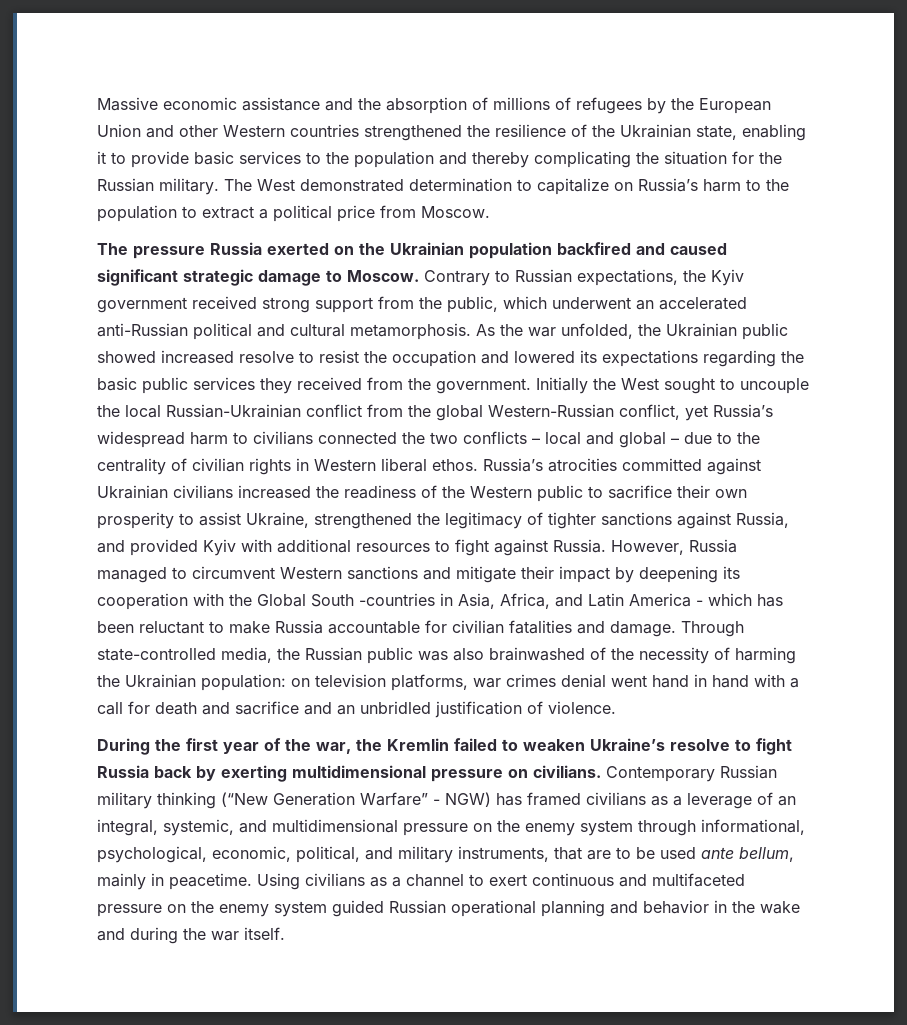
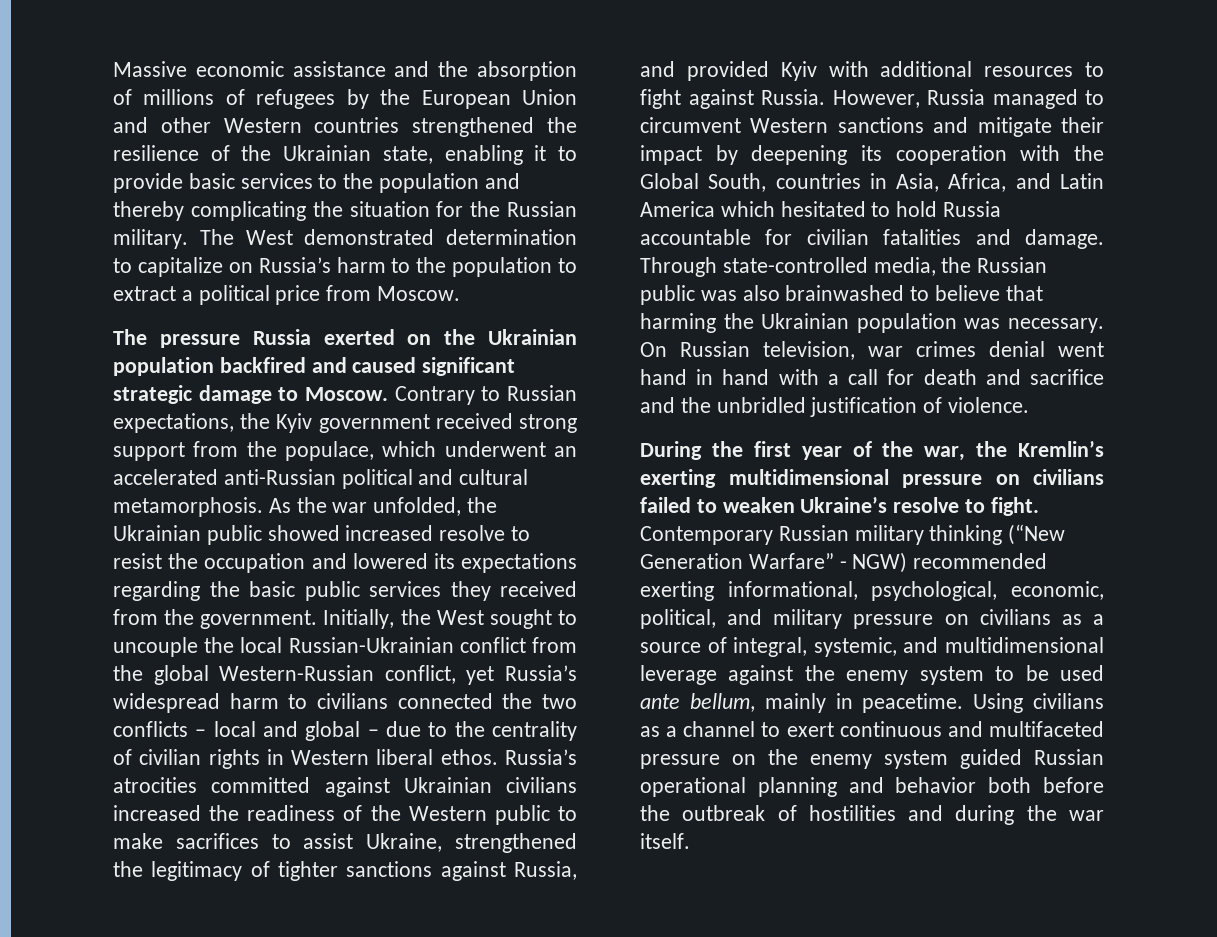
- Contrary to Russian expectations, the Kyiv government received strong support from the public, which underwent an accelerated anti-Russian political and cultural metamorphosis.
+ Contrary to Russian expectations, the Kyiv government received strong support from the populace, which underwent an accelerated anti-Russian political and cultural metamorphosis.
- Initially the West sought to uncouple the local Russian-Ukrainian conflict from the global Western-Russian conflict, yet Russia’s widespread harm to civilians connected the two conflicts – local and global – due to the centrality of civilian rights in Western liberal ethos.
+ Initially, the West sought to uncouple the local Russian-Ukrainian conflict from the global Western-Russian conflict, yet Russia’s widespread harm to civilians connected the two conflicts – local and global – due to the centrality of civilian rights in Western liberal ethos.
- Russia’s atrocities committed against Ukrainian civilians increased the readiness of the Western public to sacrifice their own prosperity to assist Ukraine, strengthened the legitimacy of tighter sanctions against Russia, and provided Kyiv with additional resources to fight against Russia.
+ Russia’s atrocities committed against Ukrainian civilians increased the readiness of the Western public to make sacrifices to assist Ukraine, strengthened the legitimacy of tighter sanctions against Russia, and provided Kyiv with additional resources to fight against Russia.
- However, Russia managed to circumvent Western sanctions and mitigate their impact by deepening its cooperation with the Global South -countries in Asia, Africa, and Latin America - which has been reluctant to make Russia accountable for civilian fatalities and damage.
+ However, Russia managed to circumvent Western sanctions and mitigate their impact by deepening its cooperation with the Global South, countries in Asia, Africa, and Latin America which hesitated to hold Russia accountable for civilian fatalities and damage.
- Through state-controlled media, the Russian public was also brainwashed of the necessity of harming the Ukrainian population: on television platforms, war crimes denial went hand in hand with a call for death and sacrifice and an unbridled justification of violence.
+ Through state-controlled media, the Russian public was also brainwashed to believe that harming the Ukrainian population was necessary. On Russian television, war crimes denial went hand in hand with a call for death and sacrifice and the unbridled justification of violence.
- During the first year of the war, the Kremlin failed to weaken Ukraine’s resolve to fight Russia back by exerting multidimensional pressure on civilians.
+ During the first year of the war, the Kremlin’s exerting multidimensional pressure on civilians failed to weaken Ukraine’s resolve to fight.
- Contemporary Russian military thinking (“New Generation Warfare” - NGW) has framed civilians as a leverage of an integral, systemic, and multidimensional pressure on the enemy system through informational, psychological, economic, political, and military instruments, that are to be used ante bellum, mainly in peacetime.
+ Contemporary Russian military thinking (“New Generation Warfare” - NGW) recommended exerting informational, psychological, economic, political, and military pressure on civilians as a source of integral, systemic, and multidimensional leverage against the enemy system to be used ante bellum, mainly in peacetime.
- Using civilians as a channel to exert continuous and multifaceted pressure on the enemy system guided Russian operational planning and behavior in the wake and during the war itself.
+ Using civilians as a channel to exert continuous and multifaceted pressure on the enemy system guided Russian operational planning and behavior both before the outbreak of hostilities and during the war itself.

